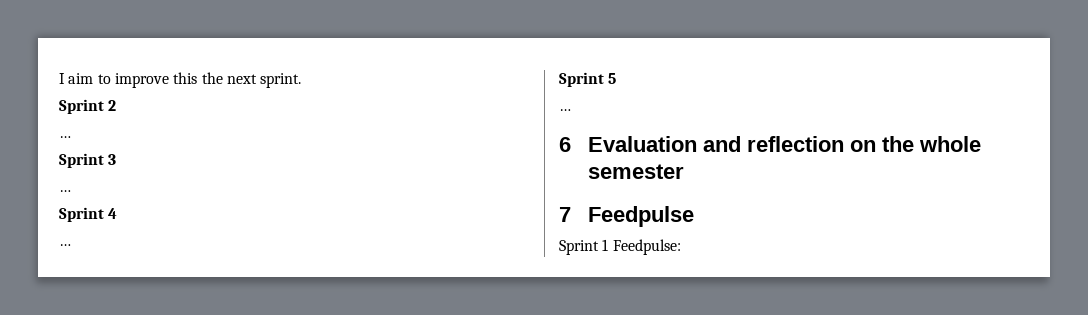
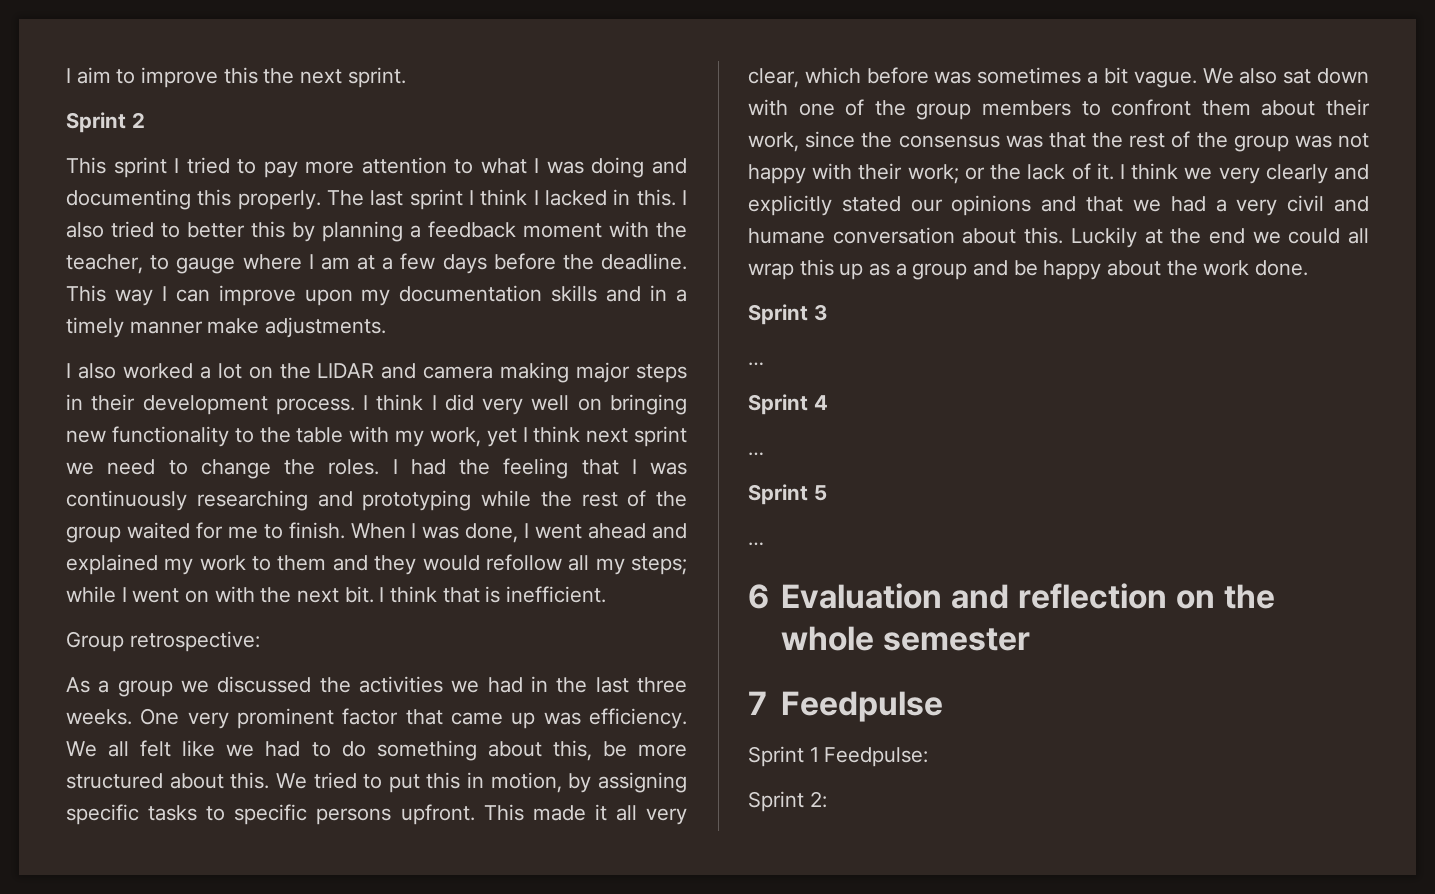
  Sprint 2
- …
+ This sprint I tried to pay more attention to what I was doing and documenting this properly. The last sprint I think I lacked in this. I also tried to better this by planning a feedback moment with the teacher, to gauge where I am at a few days before the deadline. This way I can improve upon my documentation skills and in a timely manner make adjustments.
+ I also worked a lot on the LIDAR and camera making major steps in their development process. I think I did very well on bringing new functionality to the table with my work, yet I think next sprint we need to change the roles. I had the feeling that I was continuously researching and prototyping while the rest of the group waited for me to finish. When I was done, I went ahead and explained my work to them and they would refollow all my steps; while I went on with the next bit. I think that is inefficient.
+ Group retrospective:
+ As a group we discussed the activities we had in the last three weeks. One very prominent factor that came up was efficiency. We all felt like we had to do something about this, be more structured about this. We tried to put this in motion, by assigning specific tasks to specific persons upfront. This made it all very clear, which before was sometimes a bit vague. We also sat down with one of the group members to confront them about their work, since the consensus was that the rest of the group was not happy with their work; or the lack of it. I think we very clearly and explicitly stated our opinions and that we had a very civil and humane conversation about this. Luckily at the end we could all wrap this up as a group and be happy about the work done.
+ Sprint 2:

